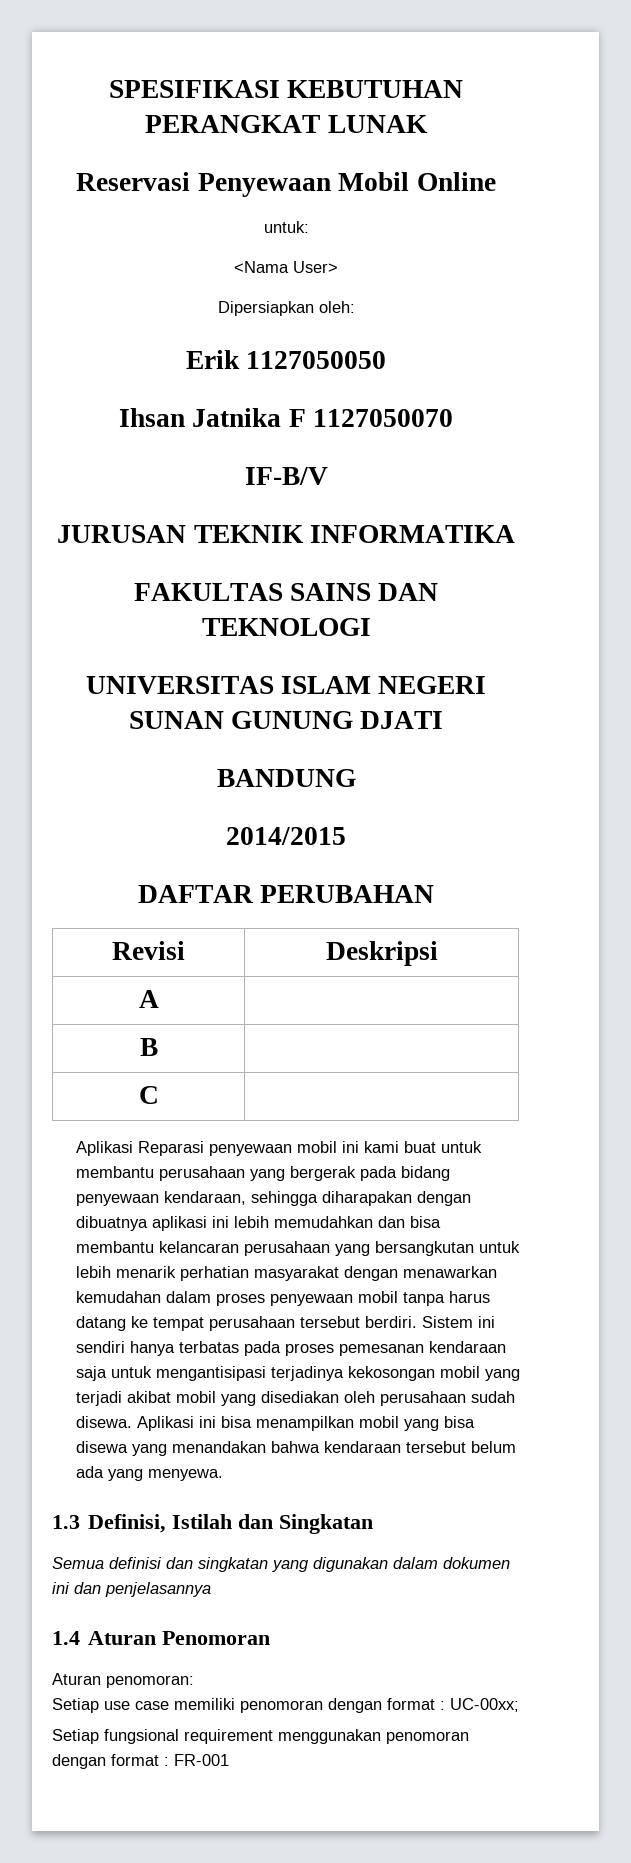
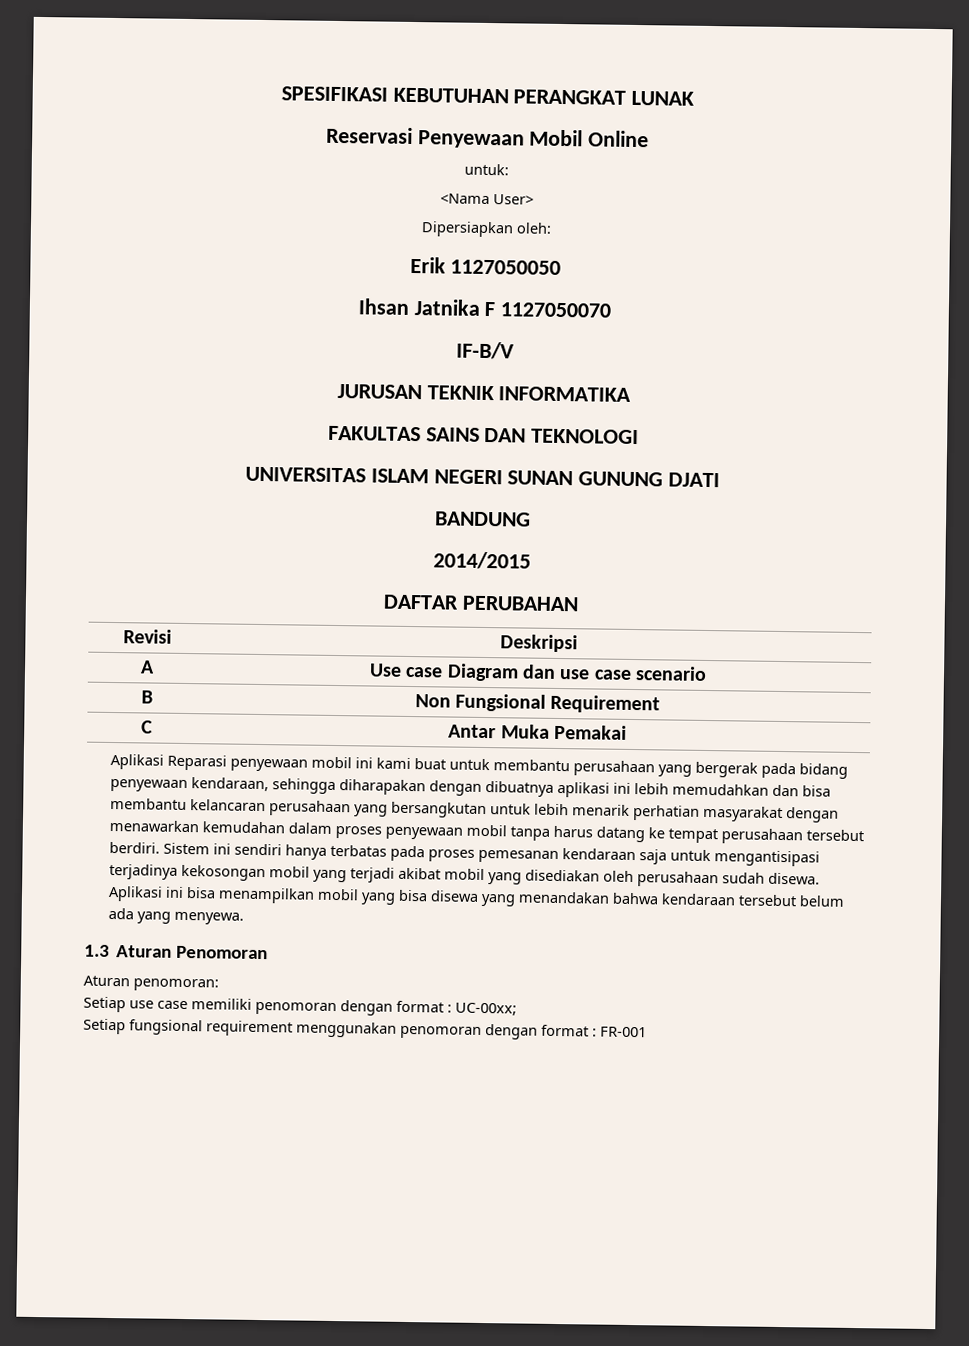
- A |
- B |
- C |
+ A | Use case Diagram dan use case scenario
+ B | Non Fungsional Requirement
+ C | Antar Muka Pemakai
- 1.3 Definisi, Istilah dan Singkatan
- Semua definisi dan singkatan yang digunakan dalam dokumen ini dan penjelasannya
- 1.4 Aturan Penomoran
+ 1.3 Aturan Penomoran

